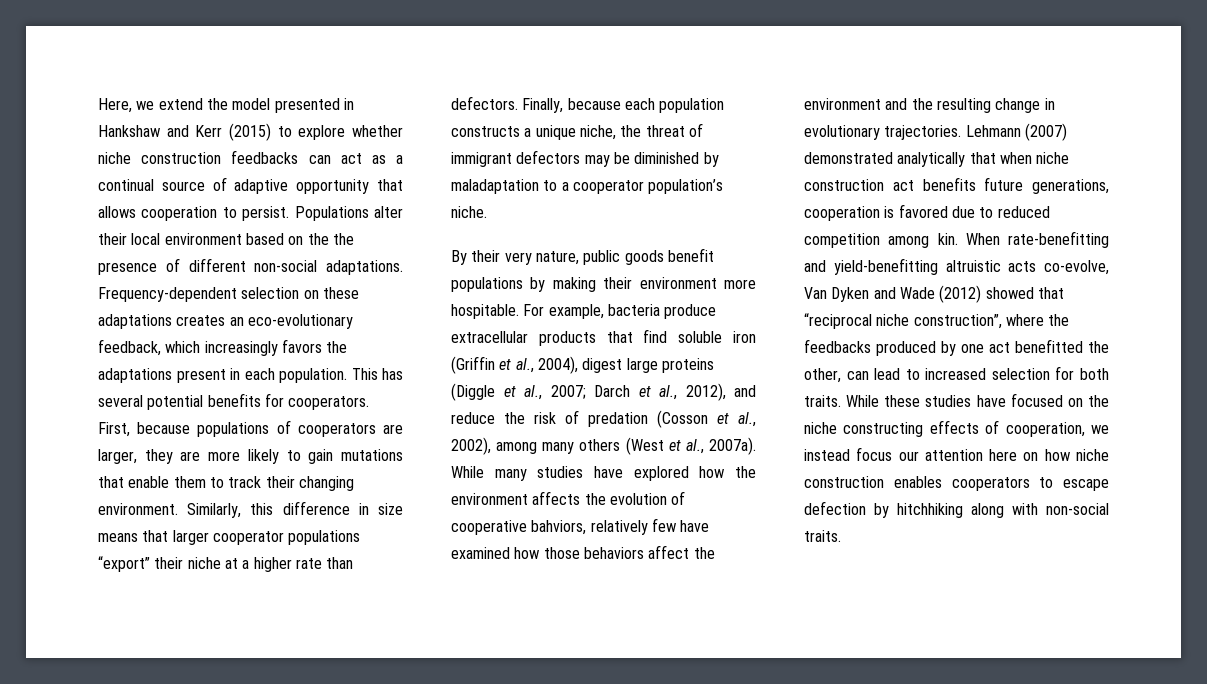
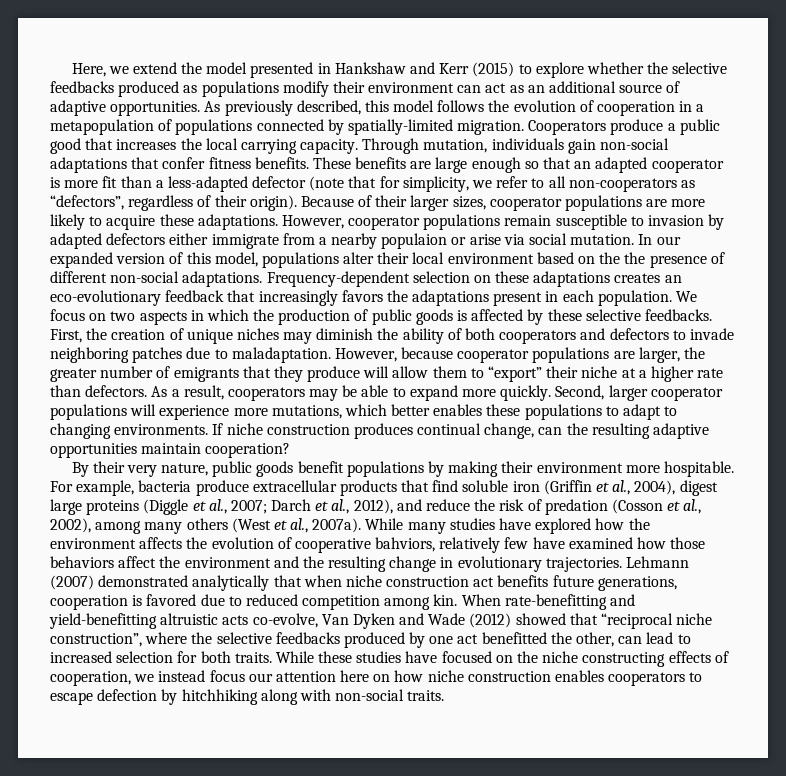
- Here, we extend the model presented in Hankshaw and Kerr (2015) to explore whether niche construction feedbacks can act as a continual source of adaptive opportunity that allows cooperation to persist. Populations alter their local environment based on the the presence of different non-social adaptations.
+ Here, we extend the model presented in Hankshaw and Kerr (2015) to explore whether the selective feedbacks produced as populations modify their environment can act as an additional source of adaptive opportunities. As previously described, this model follows the evolution of cooperation in a metapopulation of populations connected by spatially-limited migration. Cooperators produce a public good that increases the local carrying capacity. Through mutation, individuals gain non-social adaptations that confer fitness benefits. These benefits are large enough so that an adapted cooperator is more fit than a less-adapted defector (note that for simplicity, we refer to all non-cooperators as “defectors”, regardless of their origin). Because of their larger sizes, cooperator populations are more likely to acquire these adaptations. However, cooperator populations remain susceptible to invasion by adapted defectors either immigrate from a nearby populaion or arise via social mutation. In our expanded version of this model, populations alter their local environment based on the the presence of different non-social adaptations.
- Frequency-dependent selection on these adaptations creates an eco-evolutionary feedback, which increasingly favors the adaptations present in each population.
+ Frequency-dependent selection on these adaptations creates an eco-evolutionary feedback that increasingly favors the adaptations present in each population.
- This has several potential benefits for cooperators. First, because populations of cooperators are larger, they are more likely to gain mutations that enable them to track their changing environment. Similarly, this difference in size means that larger cooperator populations “export” their niche at a higher rate than defectors.
+ We focus on two aspects in which the production of public goods is affected by these selective feedbacks. First, the creation of unique niches may diminish the ability of both cooperators and defectors to invade neighboring patches due to maladaptation. However, because cooperator populations are larger, the greater number of emigrants that they produce will allow them to “export” their niche at a higher rate than defectors.
- Finally, because each population constructs a unique niche, the threat of immigrant defectors may be diminished by maladaptation to a cooperator population’s niche.
+ As a result, cooperators may be able to expand more quickly. Second, larger cooperator populations will experience more mutations, which better enables these populations to adapt to changing environments. If niche construction produces continual change, can the resulting adaptive opportunities maintain cooperation?
- When rate-benefitting and yield-benefitting altruistic acts co-evolve, Van Dyken and Wade (2012) showed that “reciprocal niche construction”, where the feedbacks produced by one act benefitted the other, can lead to increased selection for both traits.
+ When rate-benefitting and yield-benefitting altruistic acts co-evolve, Van Dyken and Wade (2012) showed that “reciprocal niche construction”, where the selective feedbacks produced by one act benefitted the other, can lead to increased selection for both traits.

